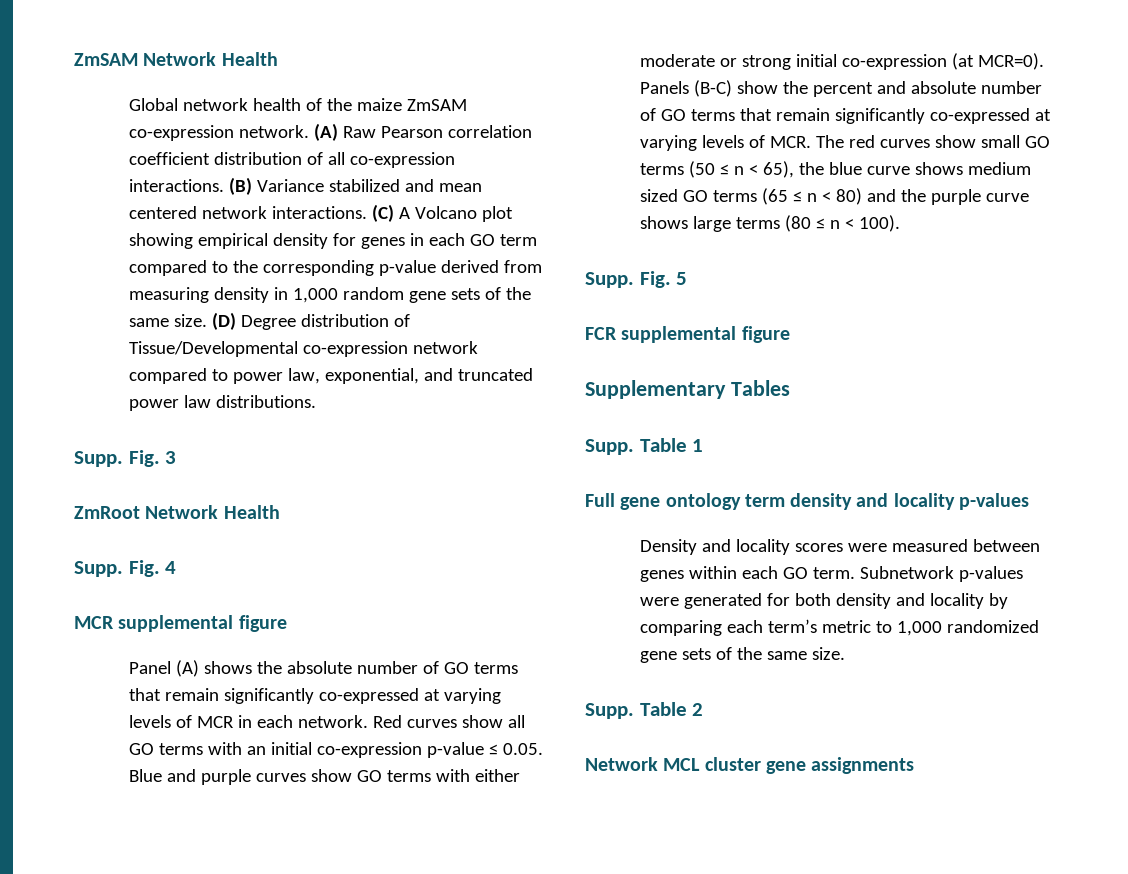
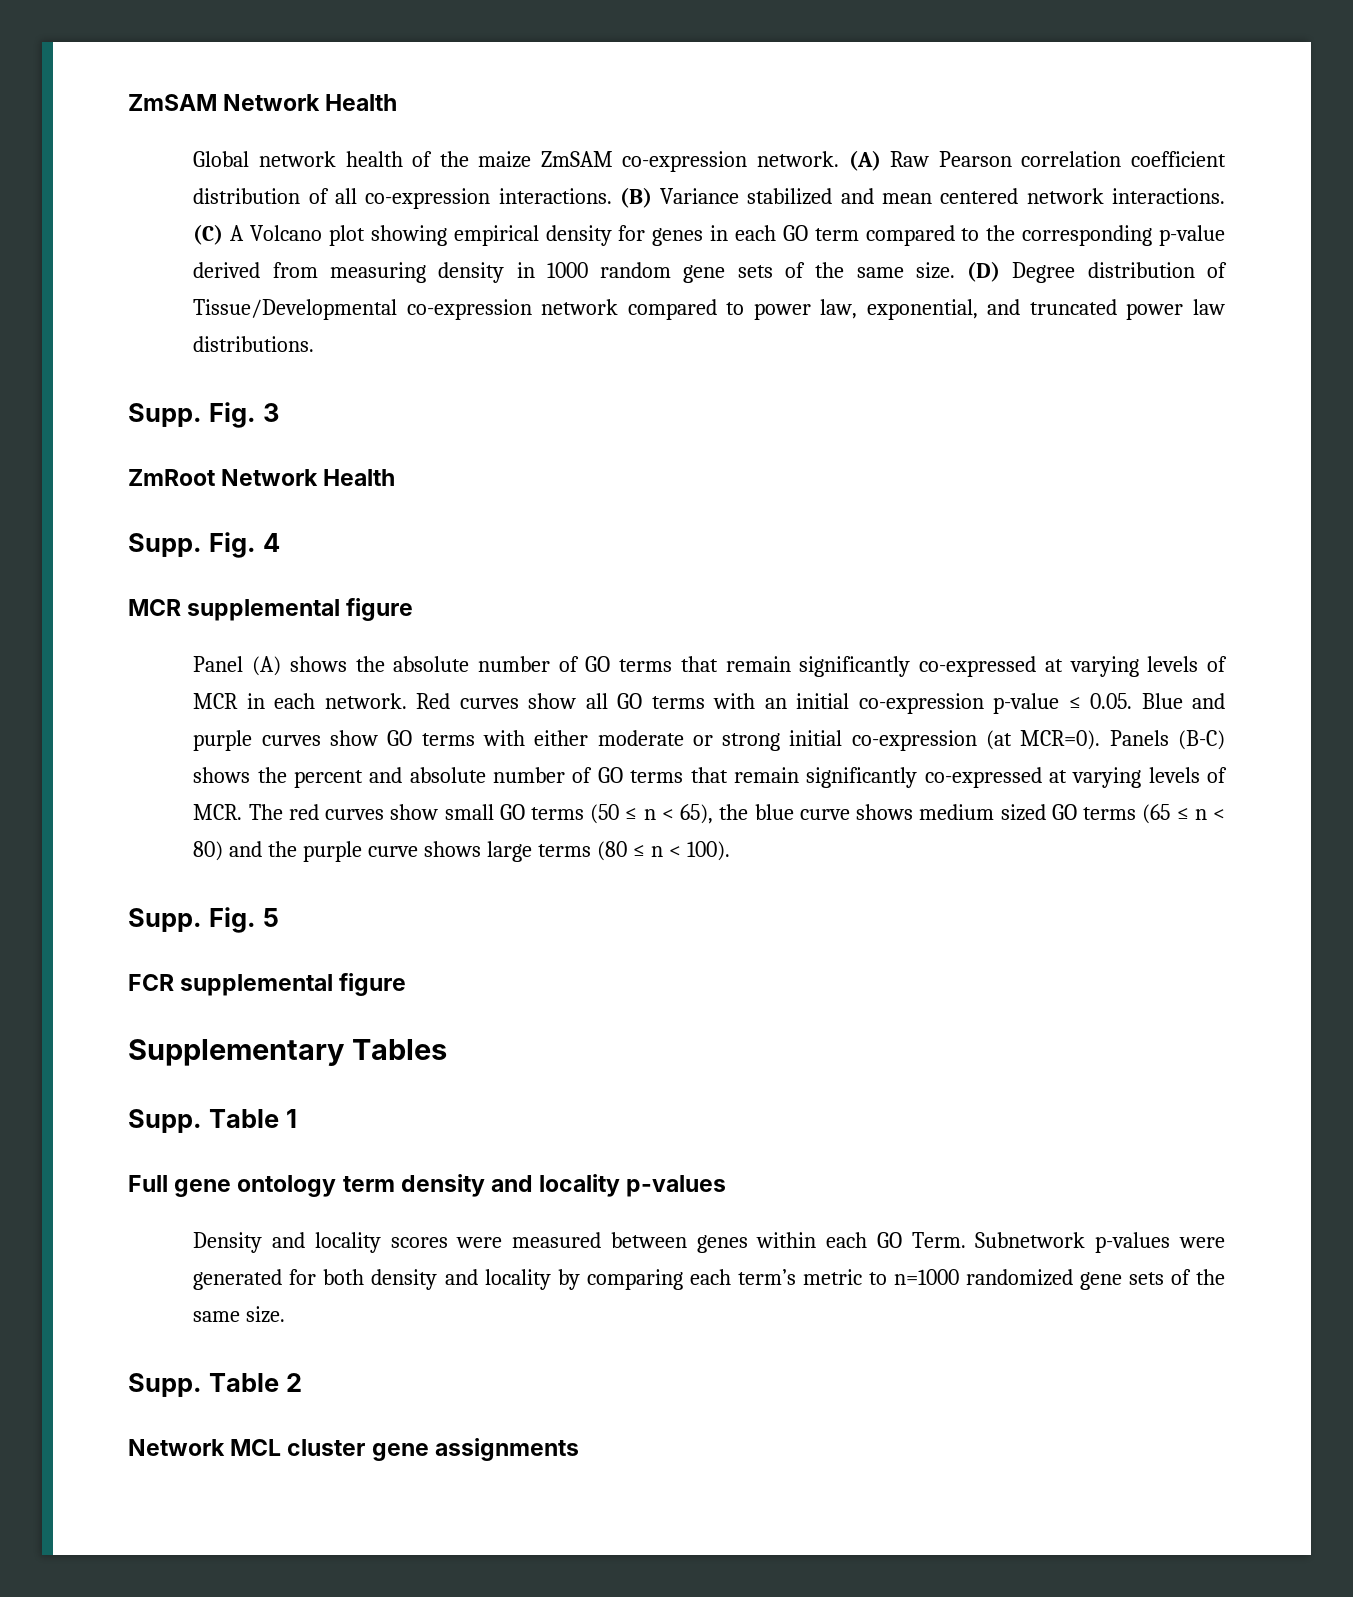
- (C) A Volcano plot showing empirical density for genes in each GO term compared to the corresponding p-value derived from measuring density in 1,000 random gene sets of the same size.
+ (C) A Volcano plot showing empirical density for genes in each GO term compared to the corresponding p-value derived from measuring density in 1000 random gene sets of the same size.
- Panels (B-C) show the percent and absolute number of GO terms that remain significantly co-expressed at varying levels of MCR. The red curves show small GO terms (50 ≤ n < 65), the blue curve shows medium sized GO terms (65 ≤ n < 80) and the purple curve shows large terms (80 ≤ n < 100).
+ Panels (B-C) shows the percent and absolute number of GO terms that remain significantly co-expressed at varying levels of MCR. The red curves show small GO terms (50 ≤ n < 65), the blue curve shows medium sized GO terms (65 ≤ n < 80) and the purple curve shows large terms (80 ≤ n < 100).
- Density and locality scores were measured between genes within each GO term.
+ Density and locality scores were measured between genes within each GO Term.
- Subnetwork p-values were generated for both density and locality by comparing each term’s metric to 1,000 randomized gene sets of the same size.
+ Subnetwork p-values were generated for both density and locality by comparing each term’s metric to n=1000 randomized gene sets of the same size.

